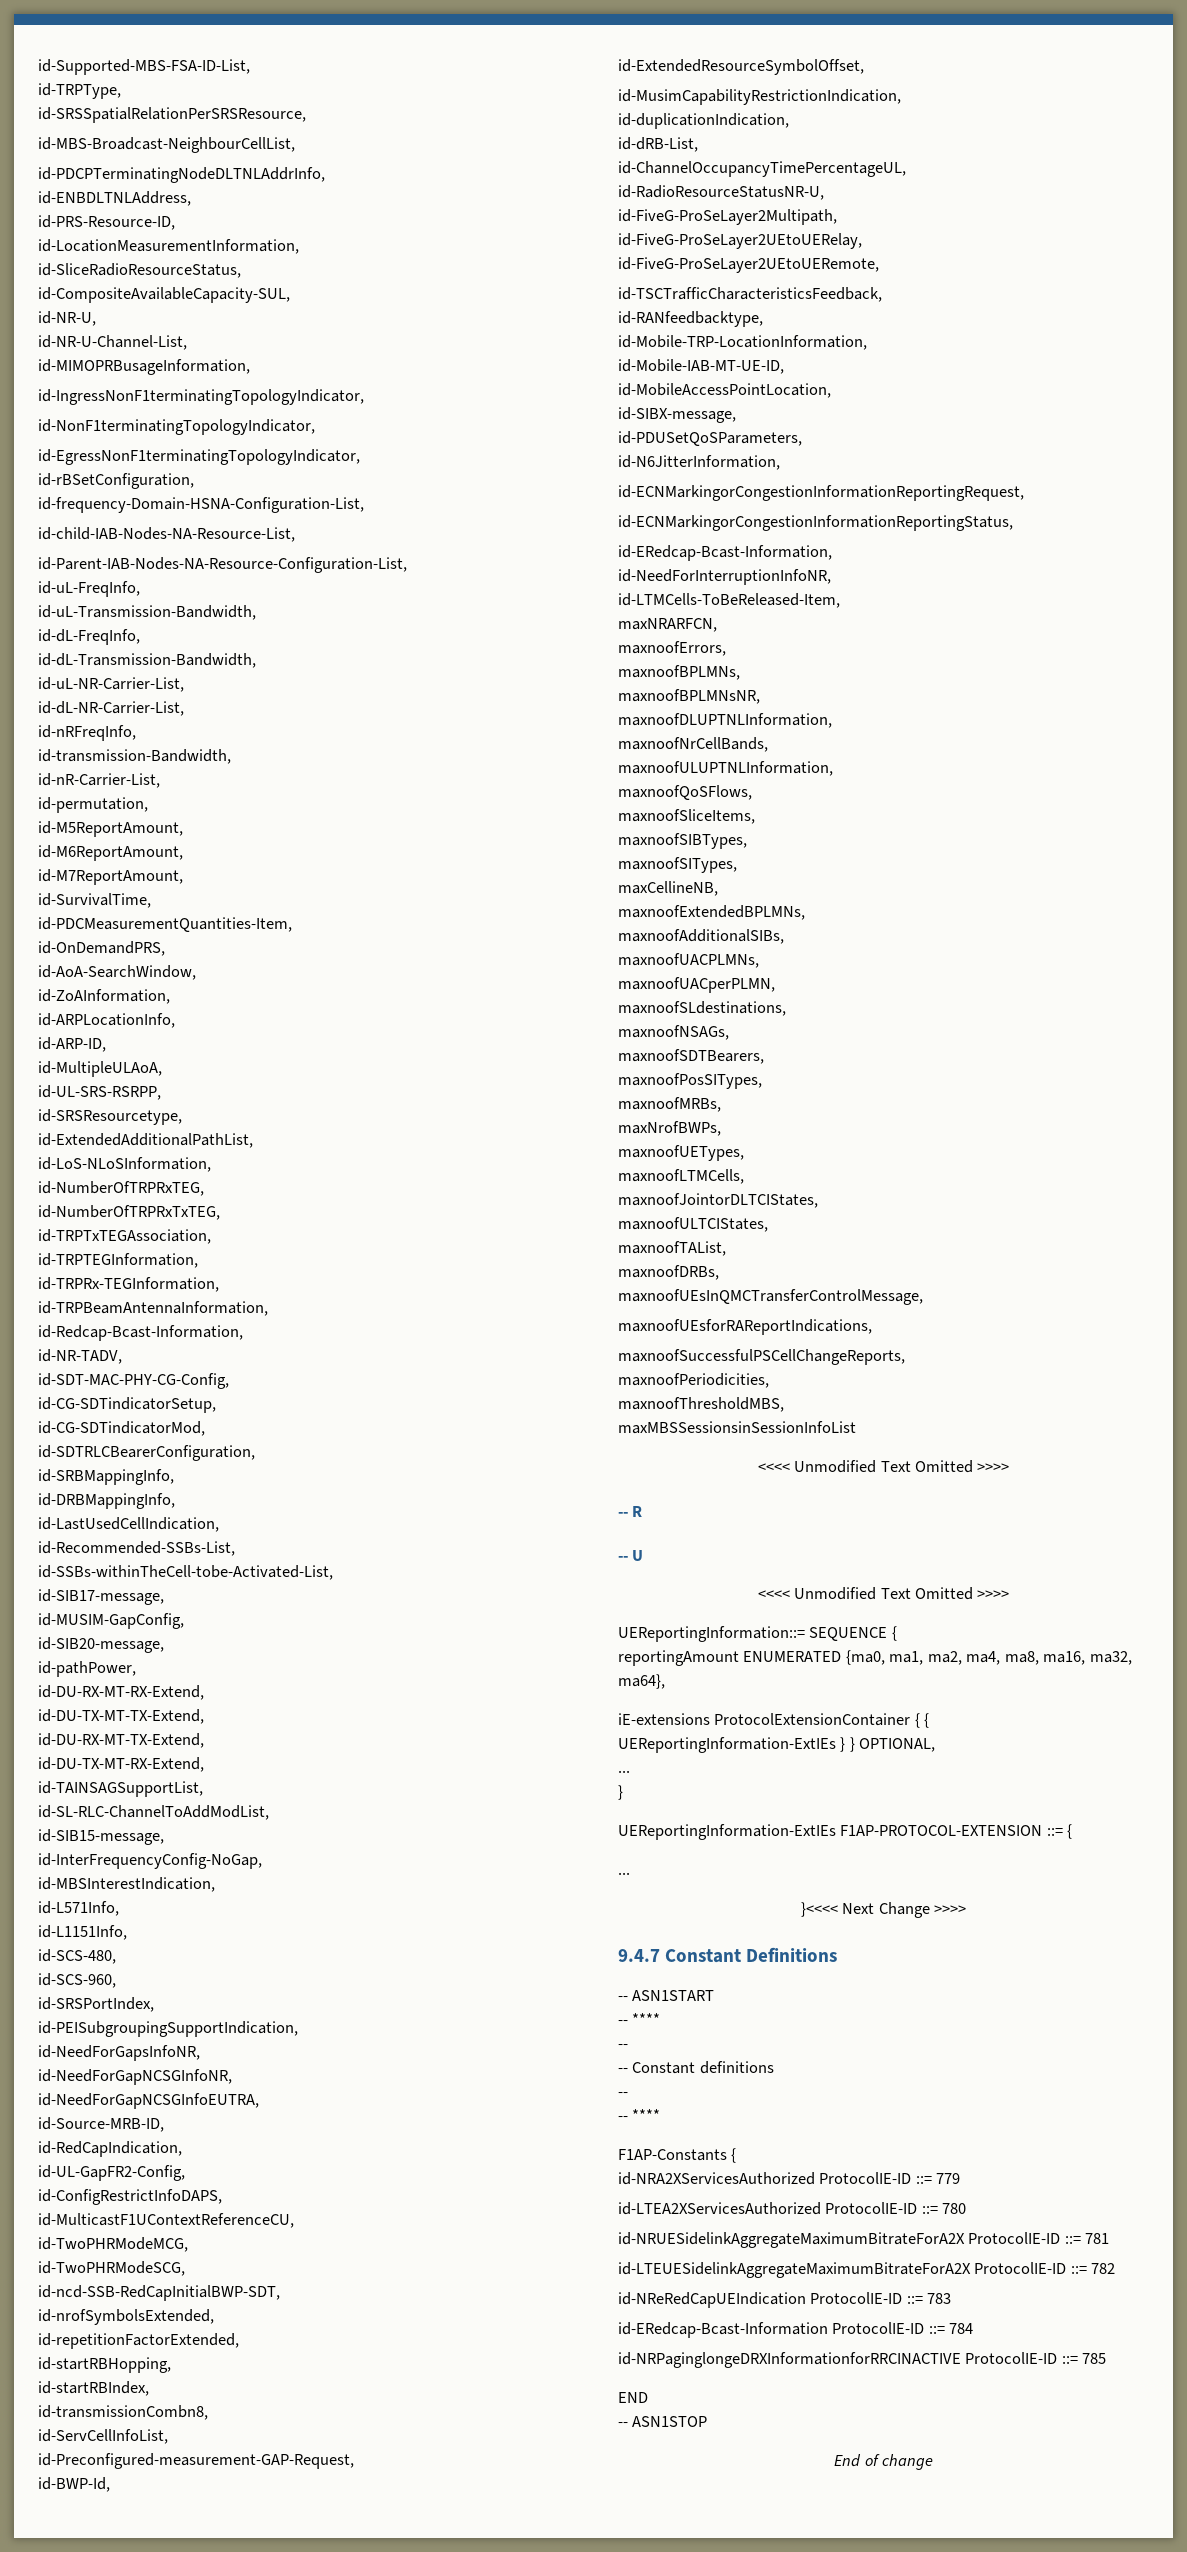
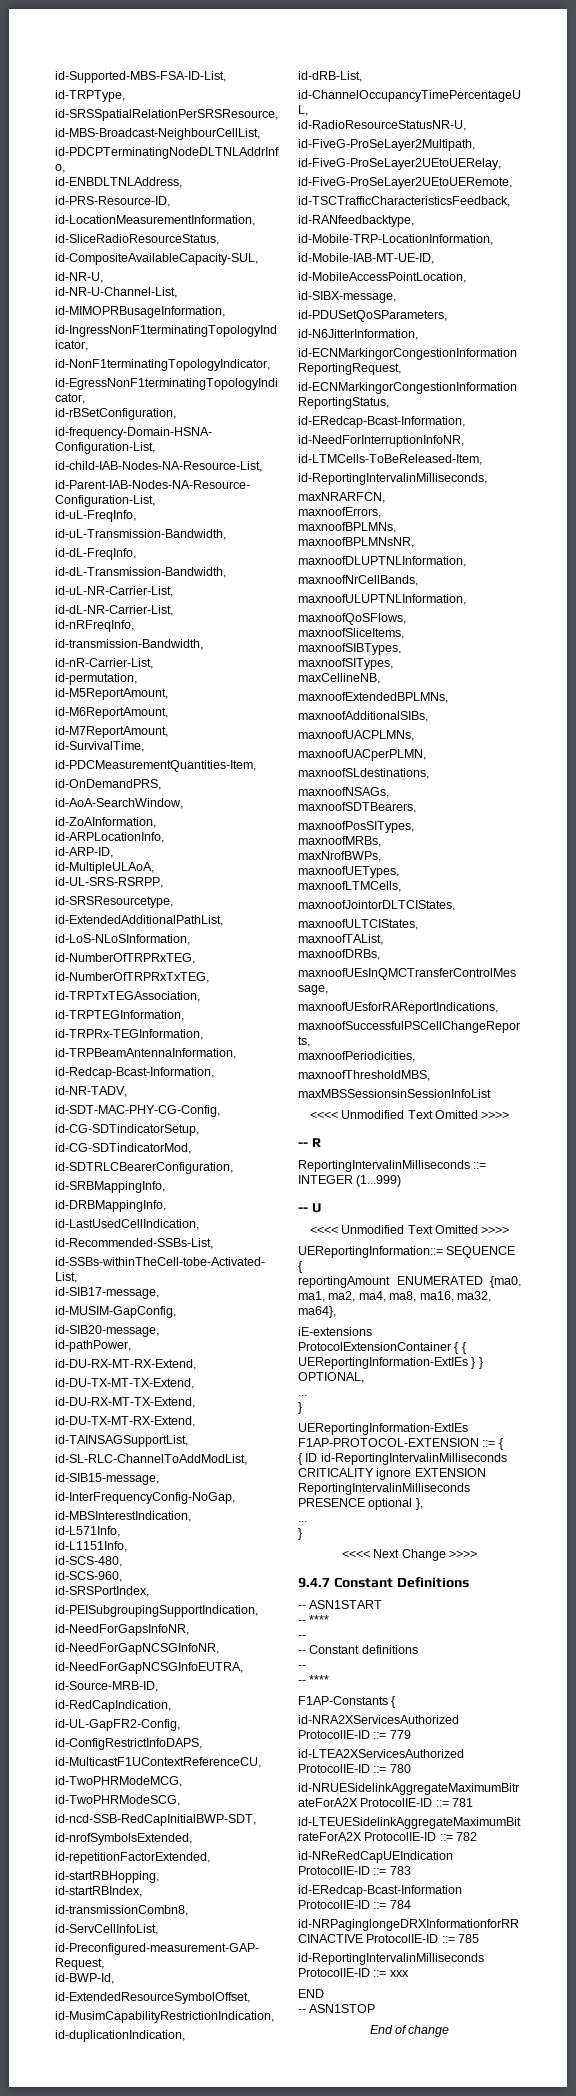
+ id-ReportingIntervalinMilliseconds,
+ ReportingIntervalinMilliseconds ::= INTEGER (1...999)
  UEReportingInformation-ExtIEs F1AP-PROTOCOL-EXTENSION ::= {
+ { ID id-ReportingIntervalinMilliseconds CRITICALITY ignore EXTENSION ReportingIntervalinMilliseconds PRESENCE optional },
  ...
- }<<<< Next Change >>>>
+ }
+ <<<< Next Change >>>>
+ id-ReportingIntervalinMilliseconds ProtocolIE-ID ::= xxx

